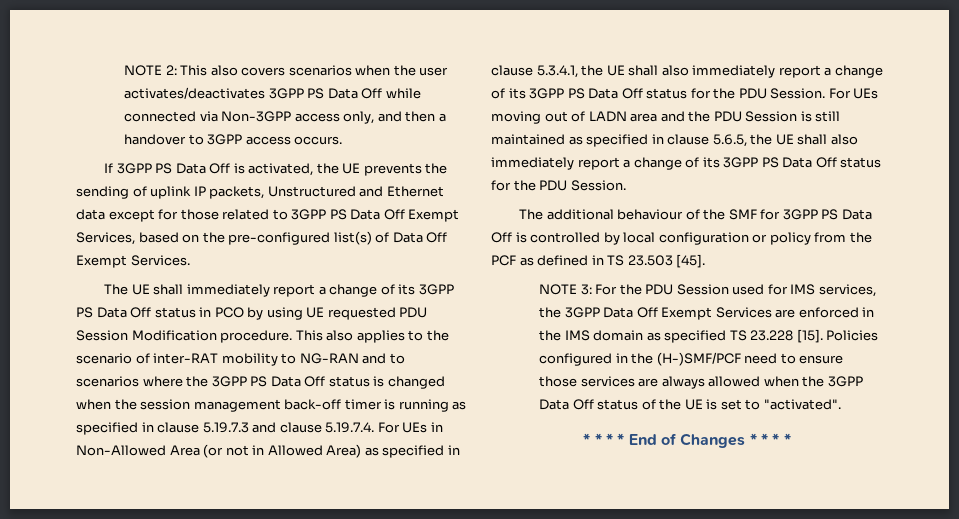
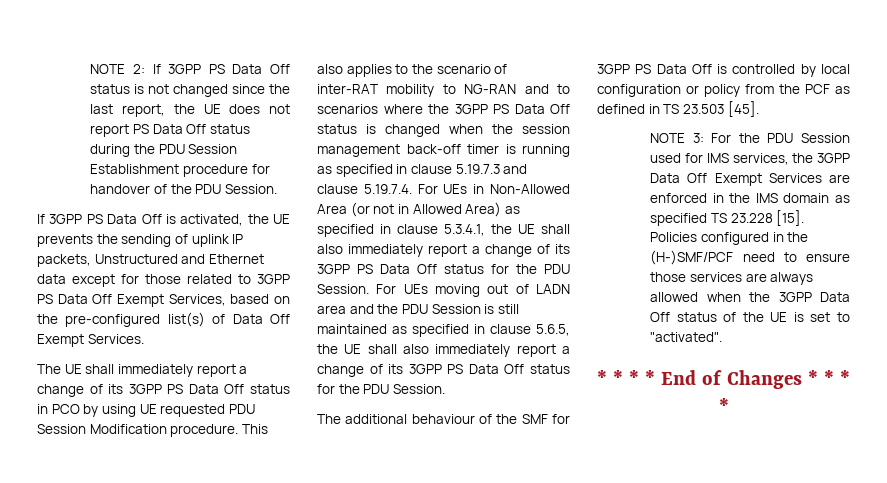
- NOTE 2: This also covers scenarios when the user activates/deactivates 3GPP PS Data Off while connected via Non-3GPP access only, and then a handover to 3GPP access occurs.
+ NOTE 2: If 3GPP PS Data Off status is not changed since the last report, the UE does not report PS Data Off status during the PDU Session Establishment procedure for handover of the PDU Session.

